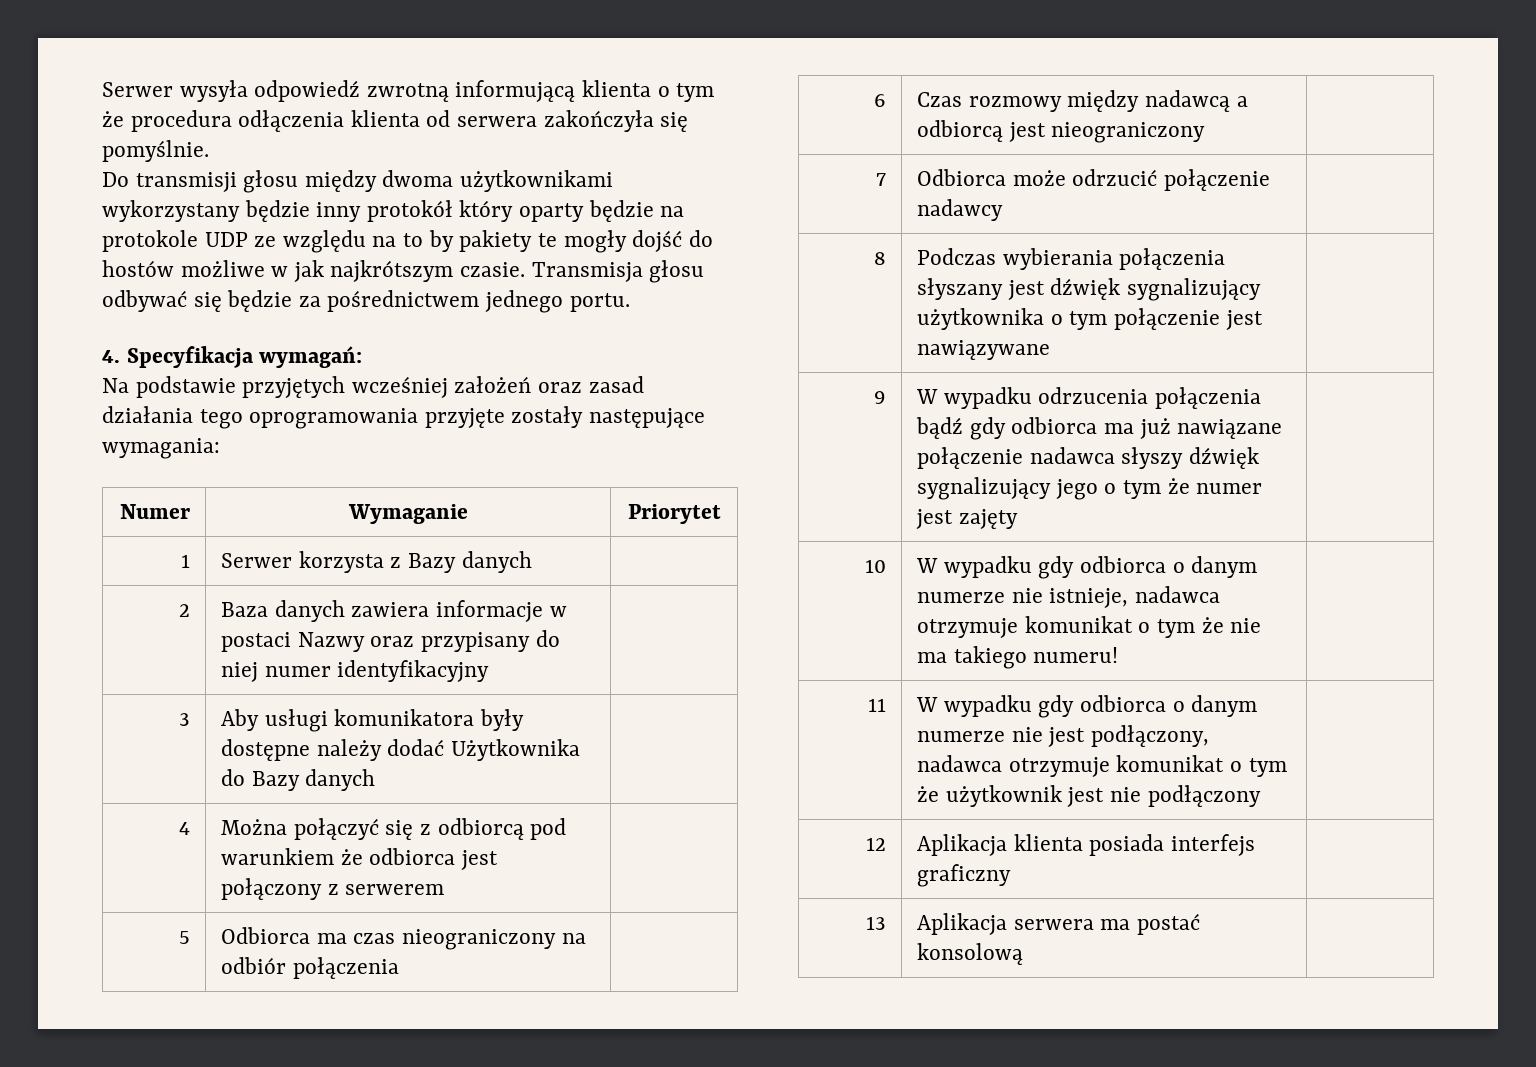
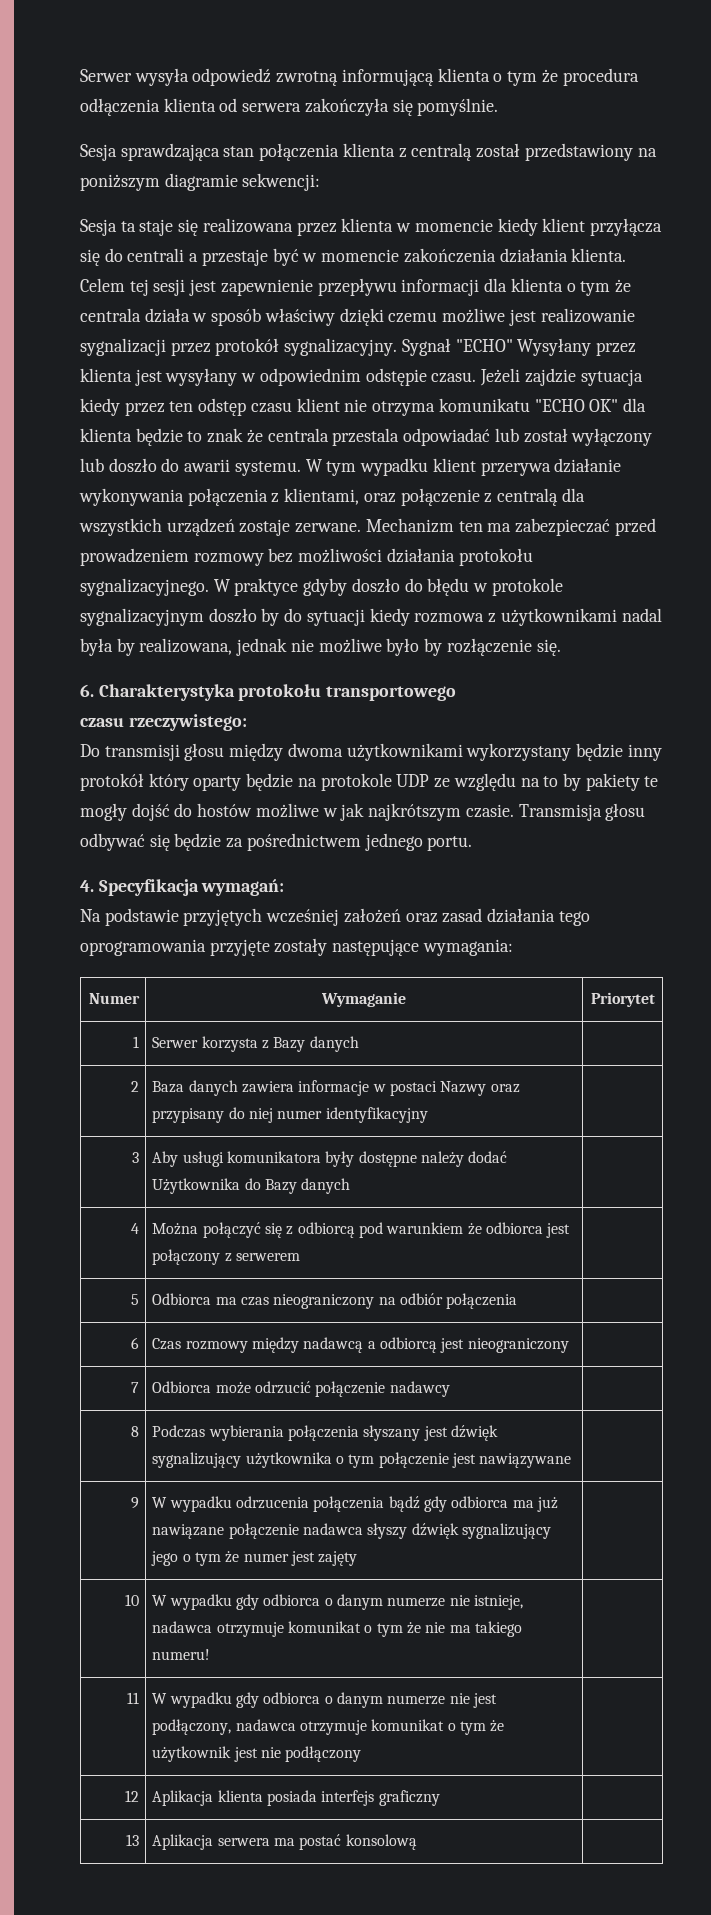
+ Sesja sprawdzająca stan połączenia klienta z centralą został przedstawiony na poniższym diagramie sekwencji:
+ Sesja ta staje się realizowana przez klienta w momencie kiedy klient przyłącza się do centrali a przestaje być w momencie zakończenia działania klienta. Celem tej sesji jest zapewnienie przepływu informacji dla klienta o tym że centrala działa w sposób właściwy dzięki czemu możliwe jest realizowanie sygnalizacji przez protokół sygnalizacyjny. Sygnał "ECHO" Wysyłany przez klienta jest wysyłany w odpowiednim odstępie czasu. Jeżeli zajdzie sytuacja kiedy przez ten odstęp czasu klient nie otrzyma komunikatu "ECHO OK" dla klienta będzie to znak że centrala przestala odpowiadać lub został wyłączony lub doszło do awarii systemu. W tym wypadku klient przerywa działanie wykonywania połączenia z klientami, oraz połączenie z centralą dla wszystkich urządzeń zostaje zerwane. Mechanizm ten ma zabezpieczać przed prowadzeniem rozmowy bez możliwości działania protokołu sygnalizacyjnego. W praktyce gdyby doszło do błędu w protokole sygnalizacyjnym doszło by do sytuacji kiedy rozmowa z użytkownikami nadal była by realizowana, jednak nie możliwe było by rozłączenie się.
+ 6. Charakterystyka protokołu transportowego
+ czasu rzeczywistego:

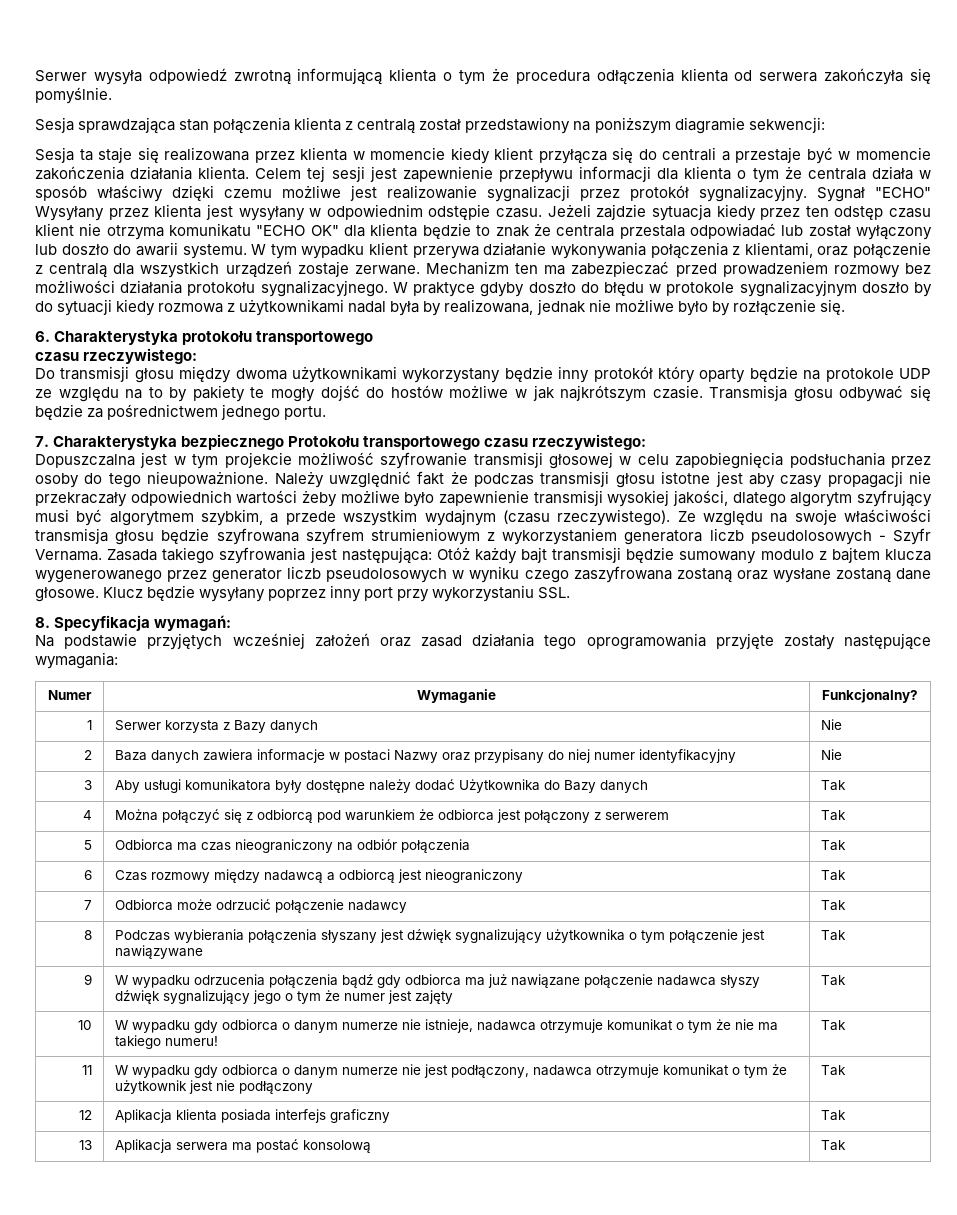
- 4. Specyfikacja wymagań:
+ 7. Charakterystyka bezpiecznego Protokołu transportowego czasu rzeczywistego:
+ Dopuszczalna jest w tym projekcie możliwość szyfrowanie transmisji głosowej w celu zapobiegnięcia podsłuchania przez osoby do tego nieupoważnione. Należy uwzględnić fakt że podczas transmisji głosu istotne jest aby czasy propagacji nie przekraczały odpowiednich wartości żeby możliwe było zapewnienie transmisji wysokiej jakości, dlatego algorytm szyfrujący musi być algorytmem szybkim, a przede wszystkim wydajnym (czasu rzeczywistego). Ze względu na swoje właściwości transmisja głosu będzie szyfrowana szyfrem strumieniowym z wykorzystaniem generatora liczb pseudolosowych - Szyfr Vernama. Zasada takiego szyfrowania jest następująca: Otóż każdy bajt transmisji będzie sumowany modulo z bajtem klucza wygenerowanego przez generator liczb pseudolosowych w wyniku czego zaszyfrowana zostaną oraz wysłane zostaną dane głosowe. Klucz będzie wysyłany poprzez inny port przy wykorzystaniu SSL.
+ 8. Specyfikacja wymagań:
- Numer | Wymaganie | Priorytet
+ Numer | Wymaganie | Funkcjonalny?
- 1 | Serwer korzysta z Bazy danych |
+ 1 | Serwer korzysta z Bazy danych | Nie
- 2 | Baza danych zawiera informacje w postaci Nazwy oraz przypisany do niej numer identyfikacyjny |
+ 2 | Baza danych zawiera informacje w postaci Nazwy oraz przypisany do niej numer identyfikacyjny | Nie
- 3 | Aby usługi komunikatora były dostępne należy dodać Użytkownika do Bazy danych |
+ 3 | Aby usługi komunikatora były dostępne należy dodać Użytkownika do Bazy danych | Tak
- 4 | Można połączyć się z odbiorcą pod warunkiem że odbiorca jest połączony z serwerem |
+ 4 | Można połączyć się z odbiorcą pod warunkiem że odbiorca jest połączony z serwerem | Tak
- 5 | Odbiorca ma czas nieograniczony na odbiór połączenia |
+ 5 | Odbiorca ma czas nieograniczony na odbiór połączenia | Tak
- 6 | Czas rozmowy między nadawcą a odbiorcą jest nieograniczony |
+ 6 | Czas rozmowy między nadawcą a odbiorcą jest nieograniczony | Tak
- 7 | Odbiorca może odrzucić połączenie nadawcy |
+ 7 | Odbiorca może odrzucić połączenie nadawcy | Tak
- 8 | Podczas wybierania połączenia słyszany jest dźwięk sygnalizujący użytkownika o tym połączenie jest nawiązywane |
+ 8 | Podczas wybierania połączenia słyszany jest dźwięk sygnalizujący użytkownika o tym połączenie jest nawiązywane | Tak
- 9 | W wypadku odrzucenia połączenia bądź gdy odbiorca ma już nawiązane połączenie nadawca słyszy dźwięk sygnalizujący jego o tym że numer jest zajęty |
+ 9 | W wypadku odrzucenia połączenia bądź gdy odbiorca ma już nawiązane połączenie nadawca słyszy dźwięk sygnalizujący jego o tym że numer jest zajęty | Tak
- 10 | W wypadku gdy odbiorca o danym numerze nie istnieje, nadawca otrzymuje komunikat o tym że nie ma takiego numeru! |
+ 10 | W wypadku gdy odbiorca o danym numerze nie istnieje, nadawca otrzymuje komunikat o tym że nie ma takiego numeru! | Tak
- 11 | W wypadku gdy odbiorca o danym numerze nie jest podłączony, nadawca otrzymuje komunikat o tym że użytkownik jest nie podłączony |
+ 11 | W wypadku gdy odbiorca o danym numerze nie jest podłączony, nadawca otrzymuje komunikat o tym że użytkownik jest nie podłączony | Tak
- 12 | Aplikacja klienta posiada interfejs graficzny |
+ 12 | Aplikacja klienta posiada interfejs graficzny | Tak
- 13 | Aplikacja serwera ma postać konsolową |
+ 13 | Aplikacja serwera ma postać konsolową | Tak

